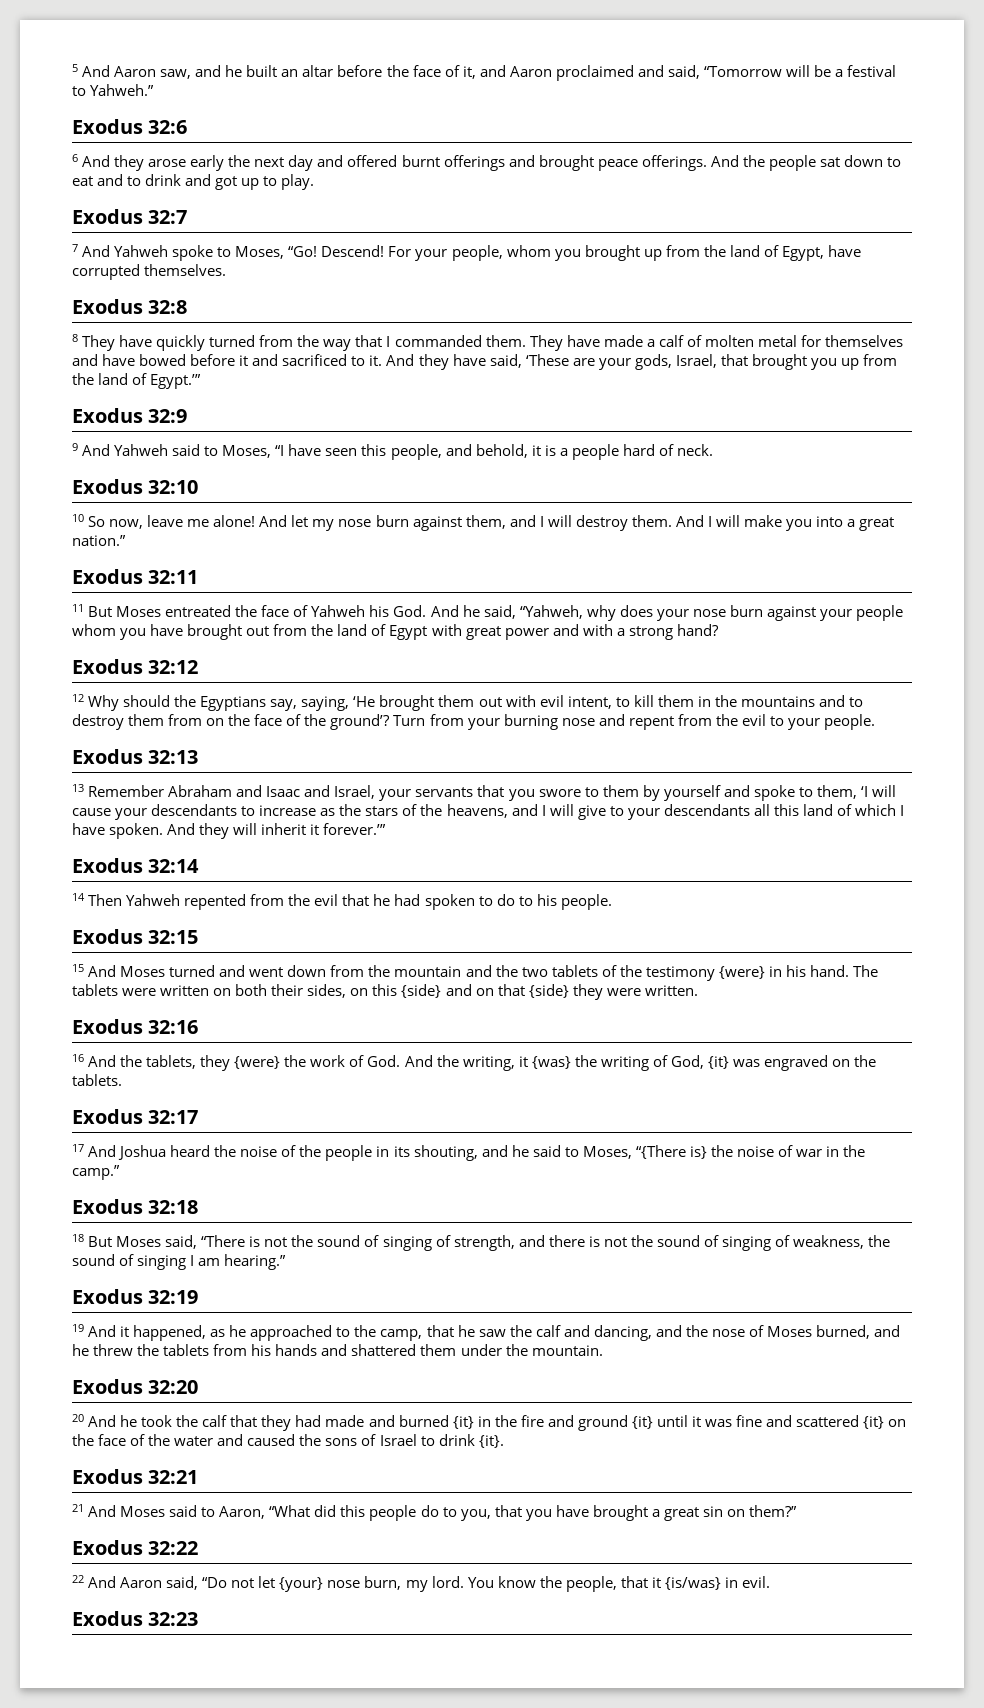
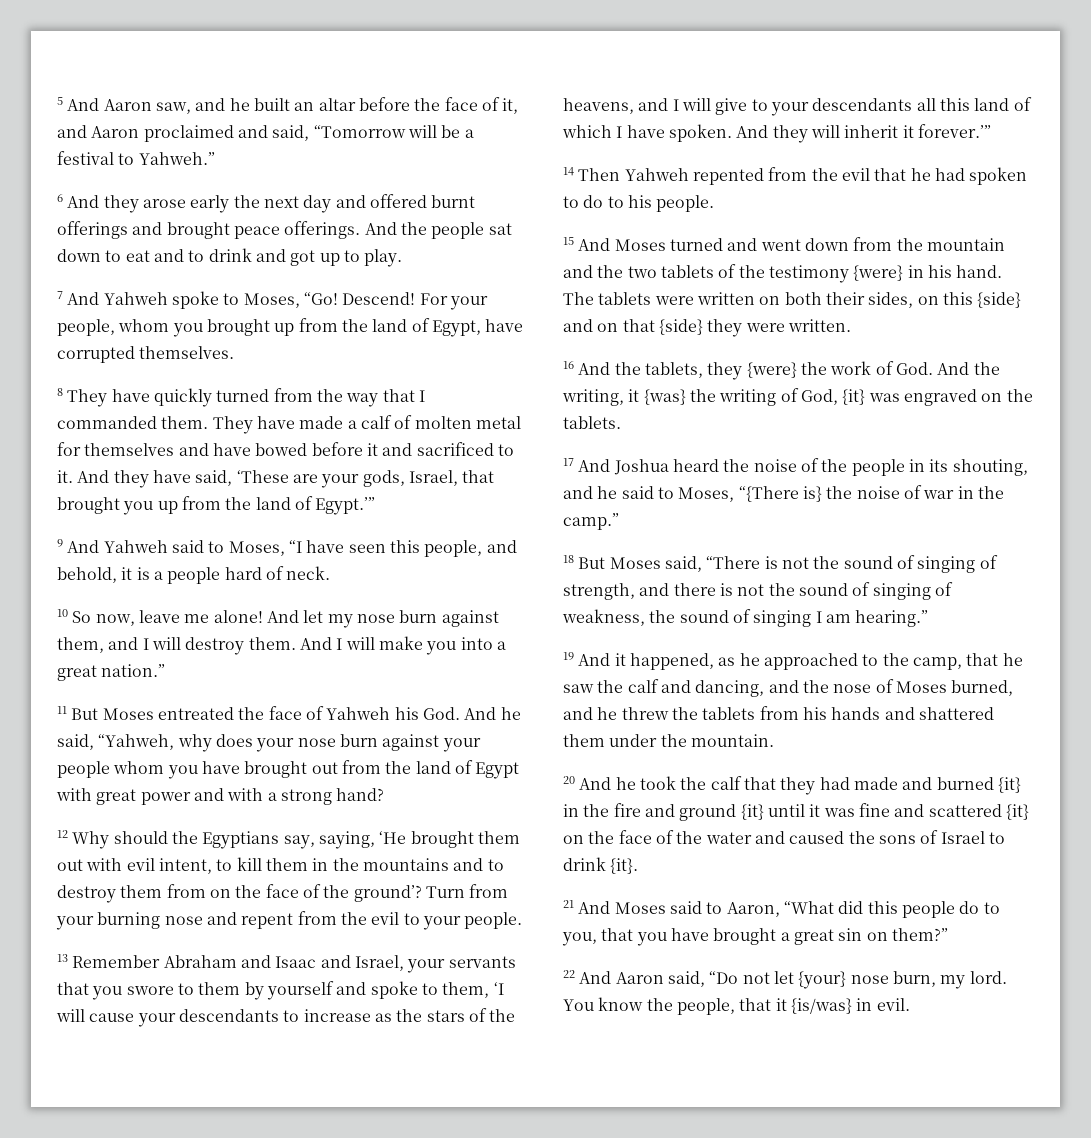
- Exodus 32:6
- Exodus 32:7
- Exodus 32:8
- Exodus 32:9
- Exodus 32:10
- Exodus 32:11
- Exodus 32:12
- Exodus 32:13
- Exodus 32:14
- Exodus 32:15
- Exodus 32:16
- Exodus 32:17
- Exodus 32:18
- Exodus 32:19
- Exodus 32:20
- Exodus 32:21
- Exodus 32:22
- Exodus 32:23

